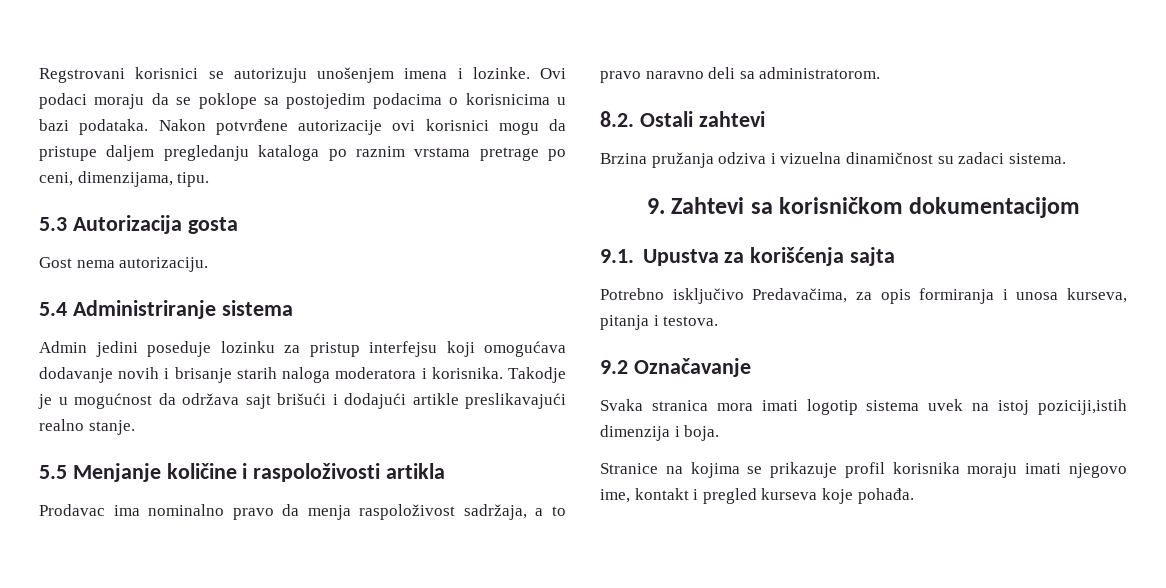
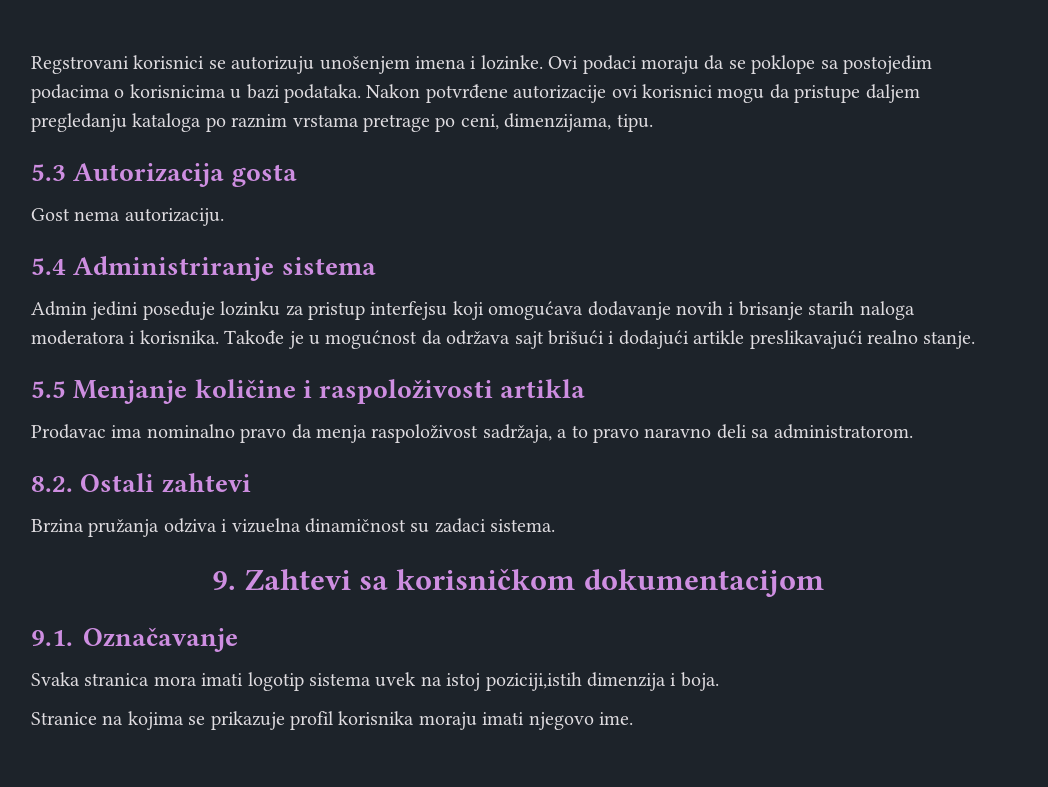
- Takodje je u mogućnost da održava sajt brišući i dodajući artikle preslikavajući realno stanje.
+ Takođe je u mogućnost da održava sajt brišući i dodajući artikle preslikavajući realno stanje.
- 9.1. Upustva za korišćenja sajta
- Potrebno isključivo Predavačima, za opis formiranja i unosa kurseva, pitanja i testova.
- 9.2 Označavanje
+ 9.1. Označavanje
- Stranice na kojima se prikazuje profil korisnika moraju imati njegovo ime, kontakt i pregled kurseva koje pohađa.
+ Stranice na kojima se prikazuje profil korisnika moraju imati njegovo ime.

